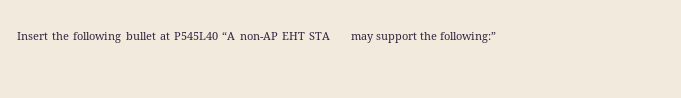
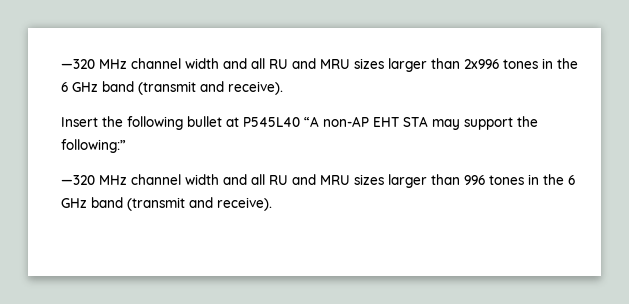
+ —320 MHz channel width and all RU and MRU sizes larger than 2x996 tones in the 6 GHz band (transmit and receive).
+ —320 MHz channel width and all RU and MRU sizes larger than 996 tones in the 6 GHz band (transmit and receive).

